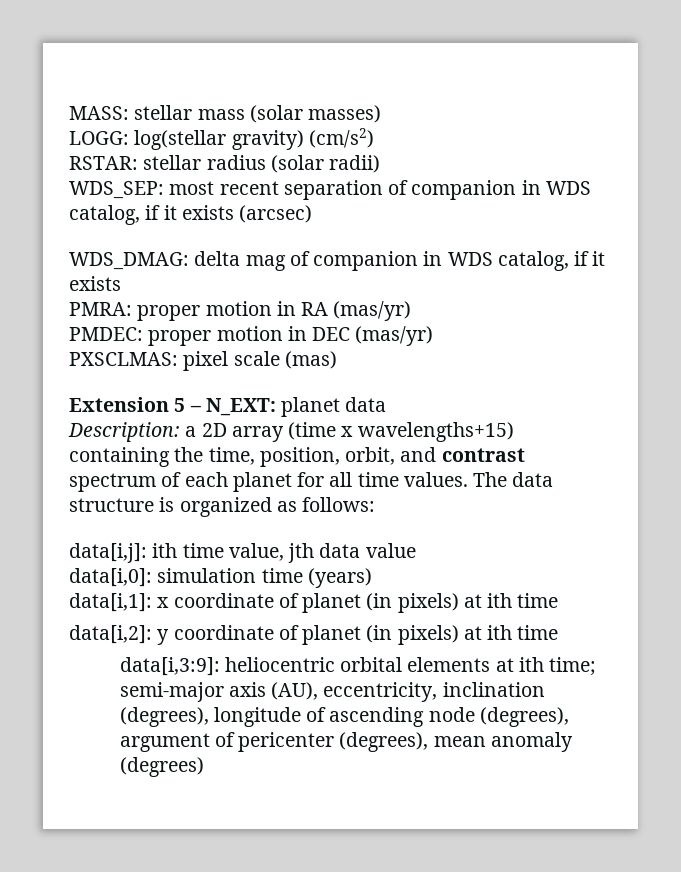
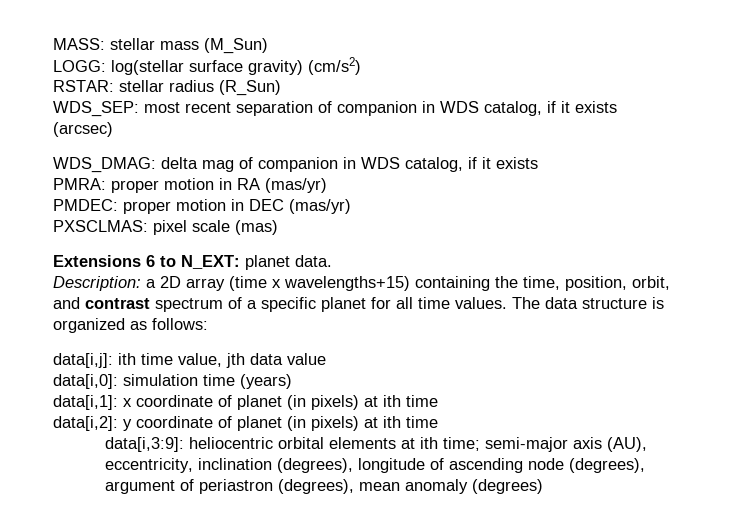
- MASS: stellar mass (solar masses)
+ MASS: stellar mass (M_Sun)
- LOGG: log(stellar gravity) (cm/s2)
+ LOGG: log(stellar surface gravity) (cm/s2)
- RSTAR: stellar radius (solar radii)
+ RSTAR: stellar radius (R_Sun)
- Extension 5 – N_EXT: planet data
+ Extensions 6 to N_EXT: planet data.
- Description: a 2D array (time x wavelengths+15) containing the time, position, orbit, and contrast spectrum of each planet for all time values.
+ Description: a 2D array (time x wavelengths+15) containing the time, position, orbit, and contrast spectrum of a specific planet for all time values.
- data[i,3:9]: heliocentric orbital elements at ith time; semi-major axis (AU), eccentricity, inclination (degrees), longitude of ascending node (degrees), argument of pericenter (degrees), mean anomaly (degrees)
+ data[i,3:9]: heliocentric orbital elements at ith time; semi-major axis (AU), eccentricity, inclination (degrees), longitude of ascending node (degrees), argument of periastron (degrees), mean anomaly (degrees)

